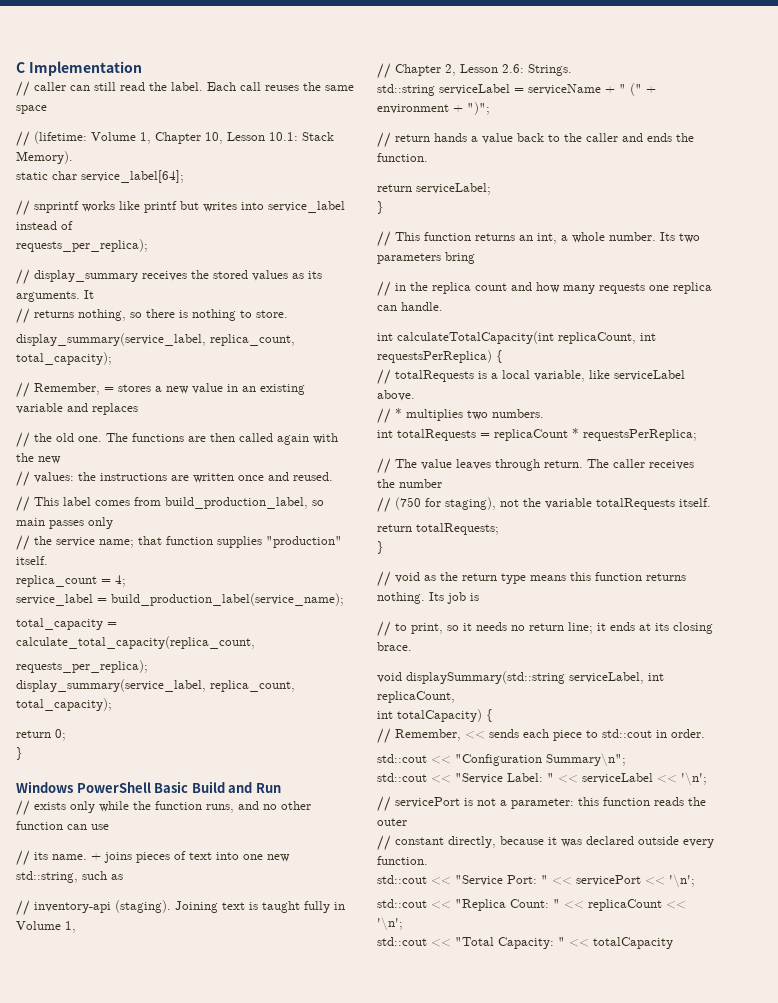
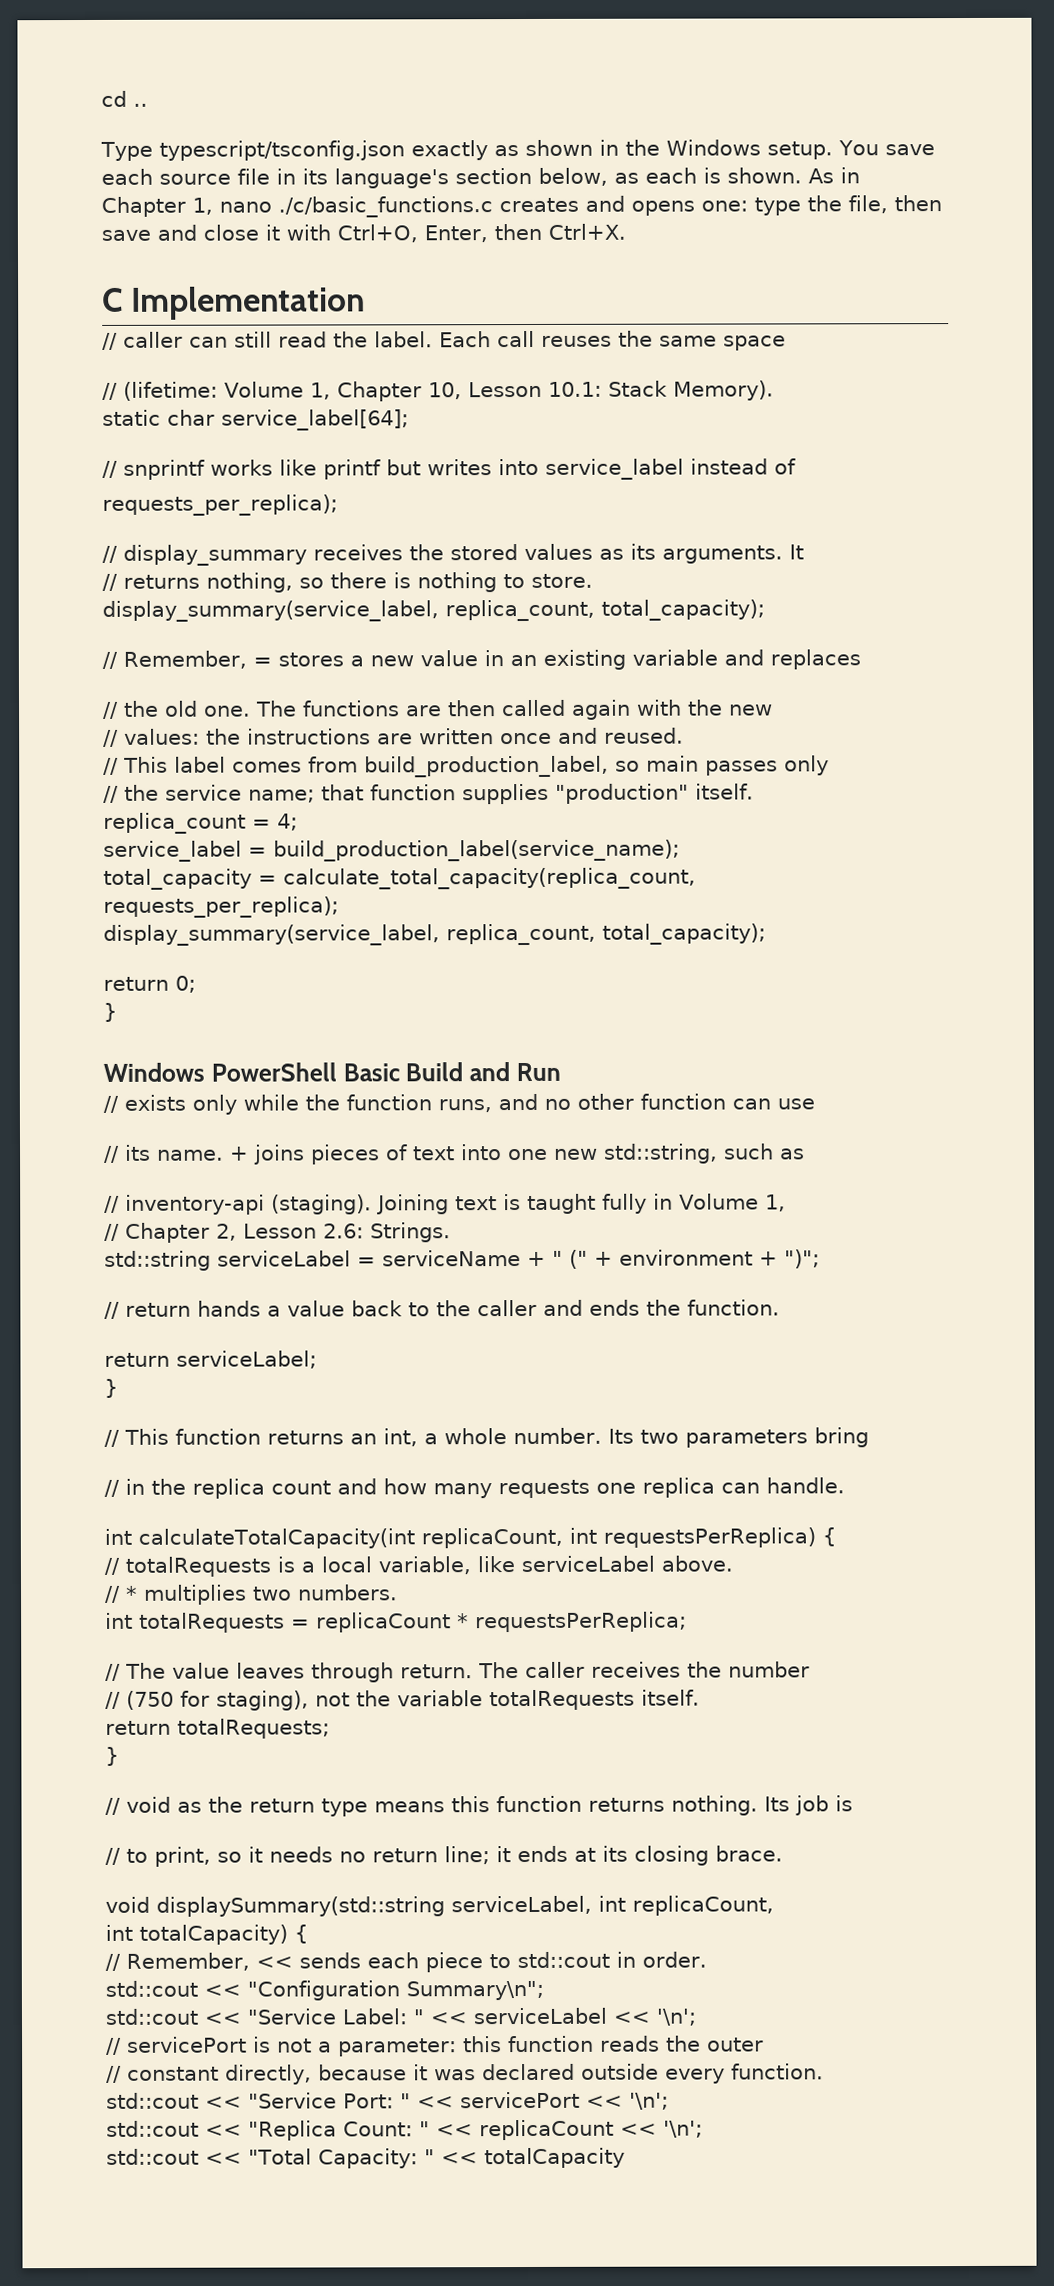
+ cd ..
+ Type typescript/tsconfig.json exactly as shown in the Windows setup. You save each source file in its language's section below, as each is shown. As in Chapter 1, nano ./c/basic_functions.c creates and opens one: type the file, then save and close it with Ctrl+O, Enter, then Ctrl+X.

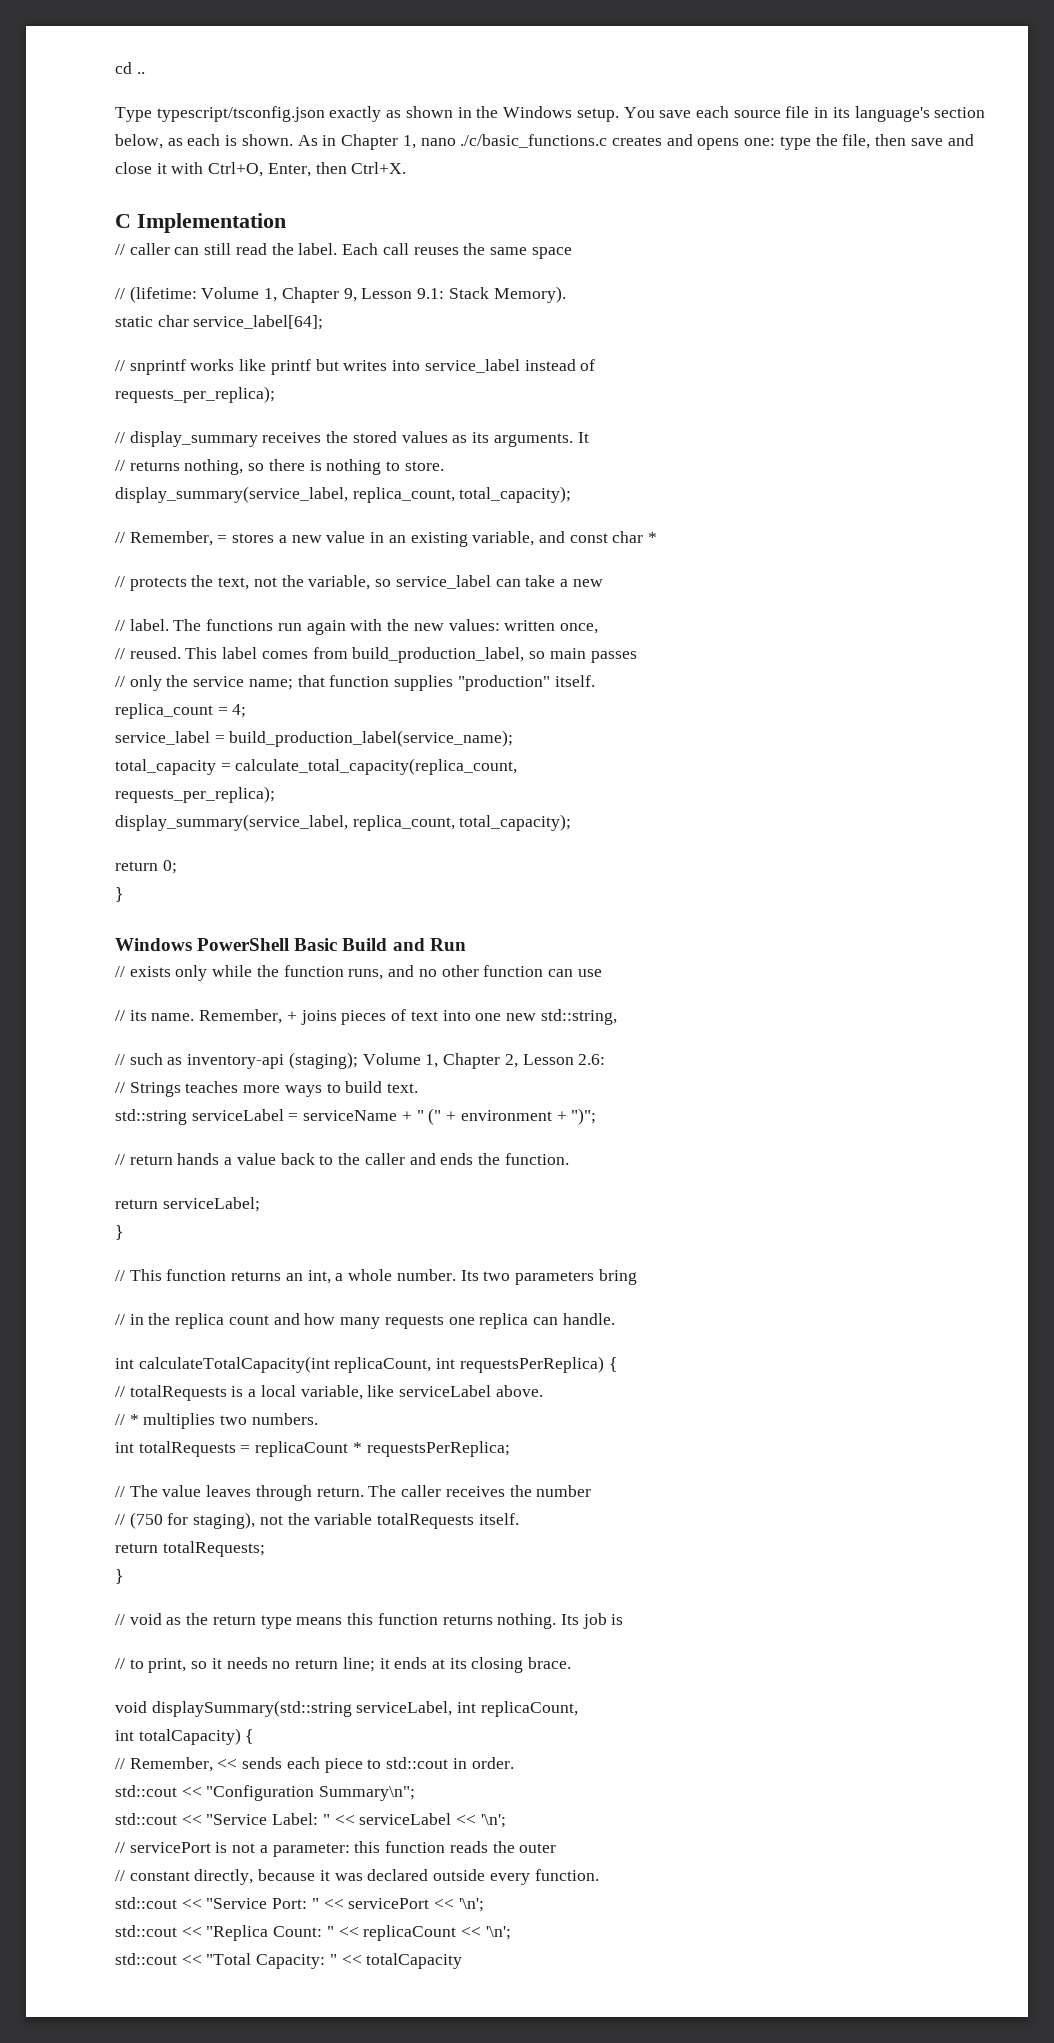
- // (lifetime: Volume 1, Chapter 10, Lesson 10.1: Stack Memory).
+ // (lifetime: Volume 1, Chapter 9, Lesson 9.1: Stack Memory).
- // Remember, = stores a new value in an existing variable and replaces
- // the old one. The functions are then called again with the new
- // values: the instructions are written once and reused.
- // This label comes from build_production_label, so main passes only
- // the service name; that function supplies "production" itself.
+ // Remember, = stores a new value in an existing variable, and const char *
+ // protects the text, not the variable, so service_label can take a new
+ // label. The functions run again with the new values: written once,
+ // reused. This label comes from build_production_label, so main passes
+ // only the service name; that function supplies "production" itself.
- + joins pieces of text into one new std::string, such as
- // inventory-api (staging). Joining text is taught fully in Volume 1,
- // Chapter 2, Lesson 2.6: Strings.
+ Remember, + joins pieces of text into one new std::string,
+ // such as inventory-api (staging); Volume 1, Chapter 2, Lesson 2.6:
+ // Strings teaches more ways to build text.

